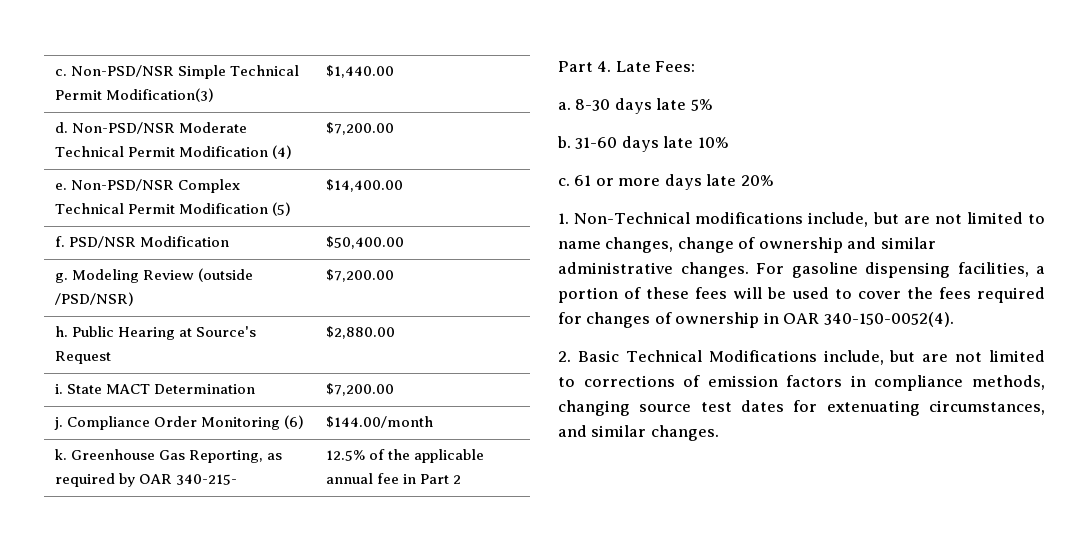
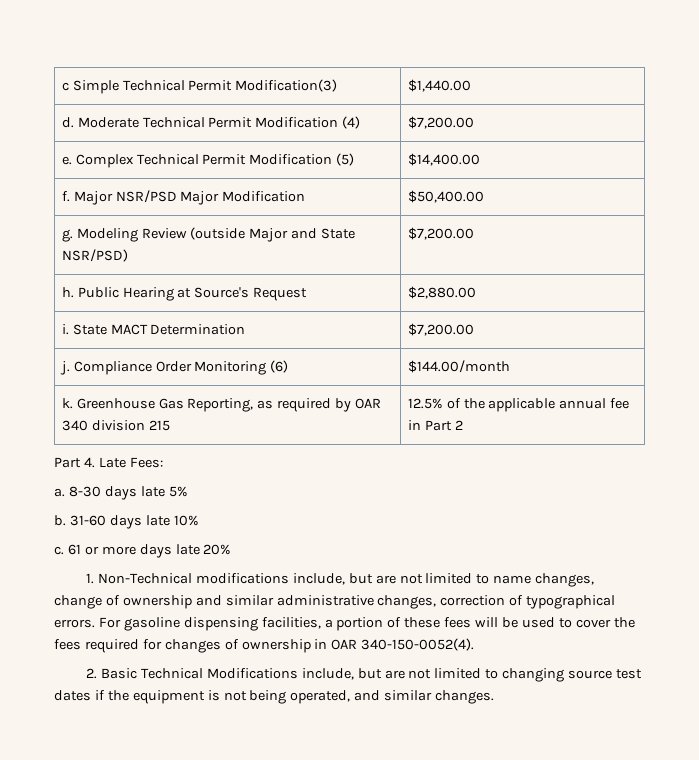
- c. Non-PSD/NSR Simple Technical Permit Modification(3) | $1,440.00
+ c Simple Technical Permit Modification(3) | $1,440.00
- d. Non-PSD/NSR Moderate Technical Permit Modification (4) | $7,200.00
+ d. Moderate Technical Permit Modification (4) | $7,200.00
- e. Non-PSD/NSR Complex Technical Permit Modification (5) | $14,400.00
+ e. Complex Technical Permit Modification (5) | $14,400.00
- f. PSD/NSR Modification | $50,400.00
+ f. Major NSR/PSD Major Modification | $50,400.00
- g. Modeling Review (outside /PSD/NSR) | $7,200.00
+ g. Modeling Review (outside Major and State NSR/PSD) | $7,200.00
- k. Greenhouse Gas Reporting, as required by OAR 340-215- | 12.5% of the applicable annual fee in Part 2
+ k. Greenhouse Gas Reporting, as required by OAR 340 division 215 | 12.5% of the applicable annual fee in Part 2
- 1. Non-Technical modifications include, but are not limited to name changes, change of ownership and similar administrative changes.
+ 1. Non-Technical modifications include, but are not limited to name changes, change of ownership and similar administrative changes, correction of typographical errors.
- 2. Basic Technical Modifications include, but are not limited to corrections of emission factors in compliance methods, changing source test dates for extenuating circumstances, and similar changes.
+ 2. Basic Technical Modifications include, but are not limited to changing source test dates if the equipment is not being operated, and similar changes.

